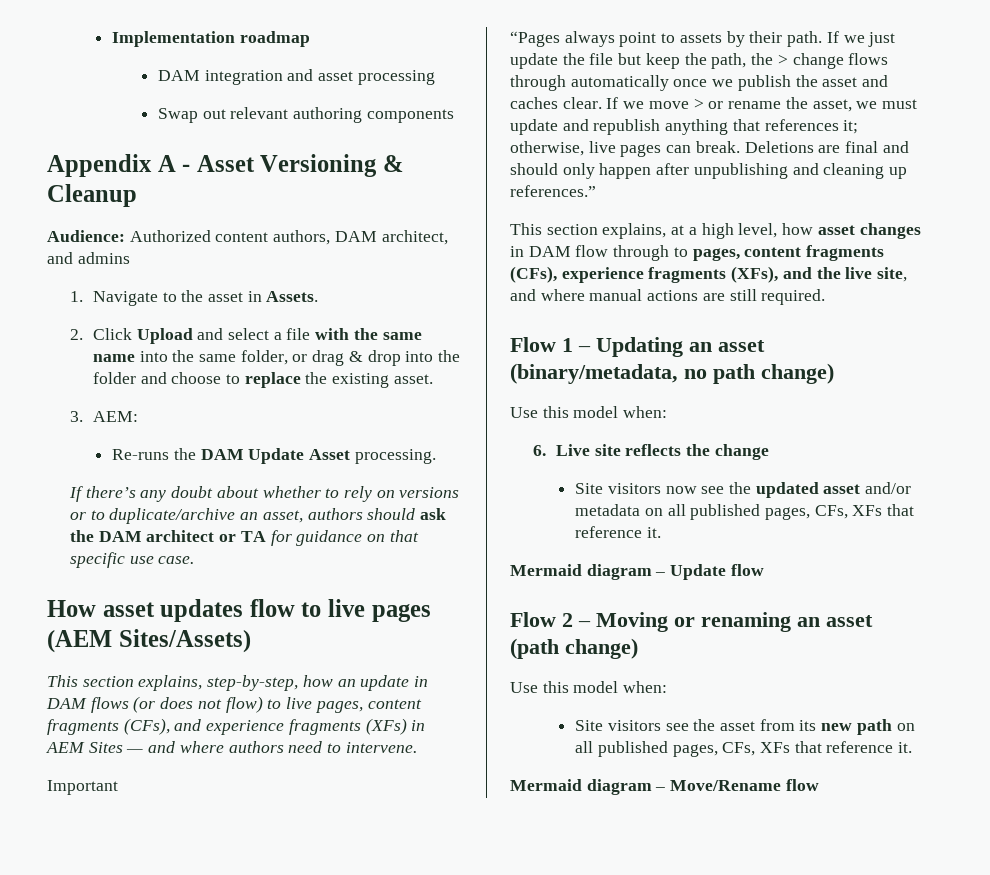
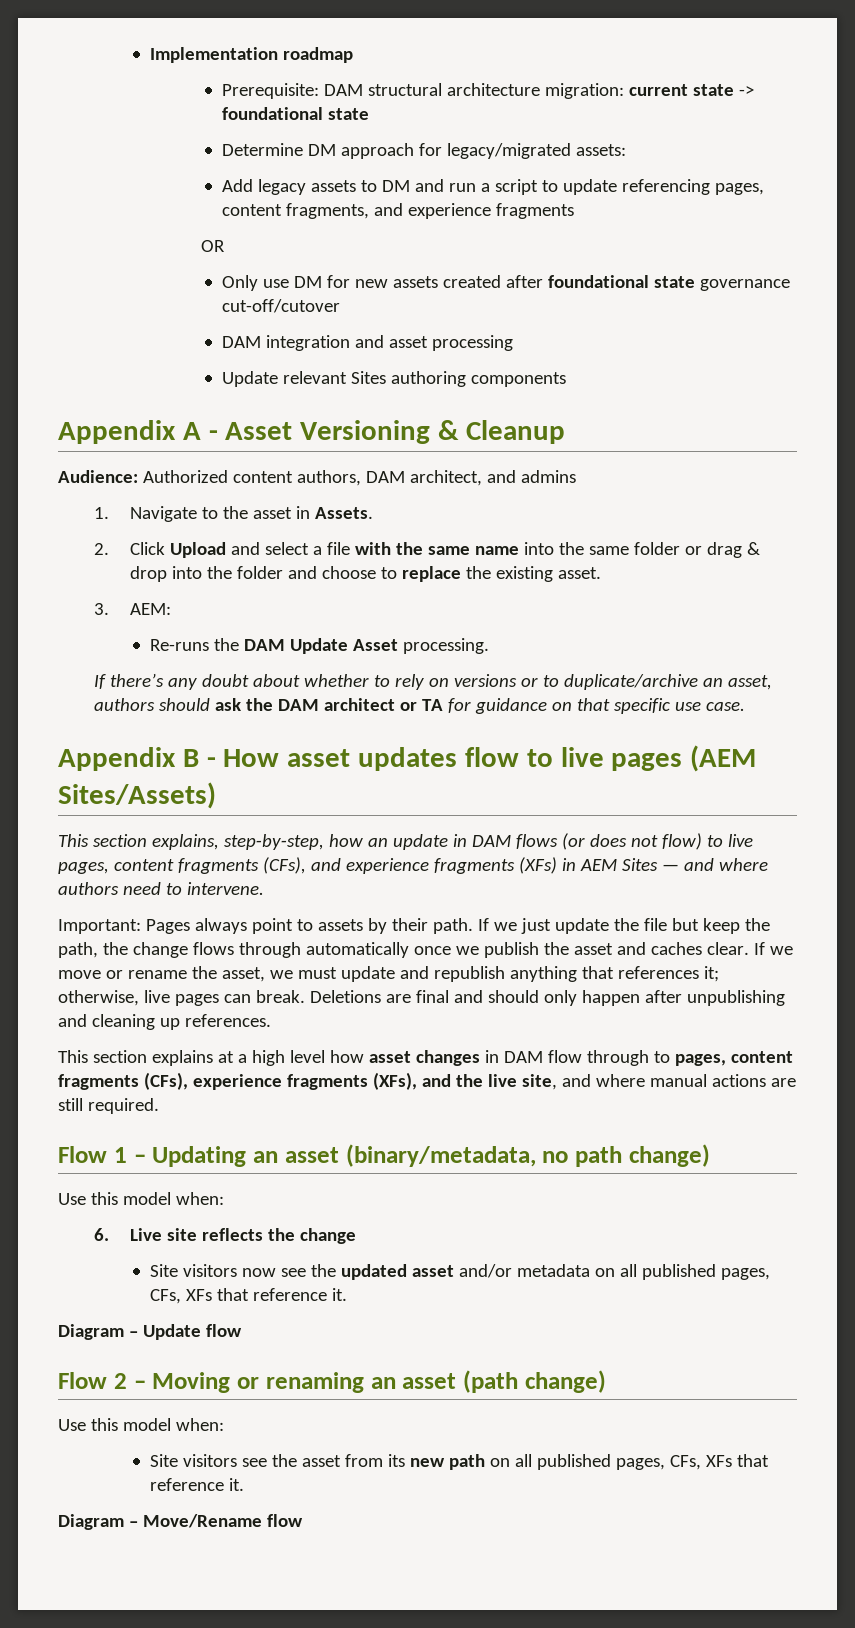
+ Prerequisite: DAM structural architecture migration: current state -> foundational state
+ Determine DM approach for legacy/migrated assets:
+ Add legacy assets to DM and run a script to update referencing pages, content fragments, and experience fragments
+ OR
+ Only use DM for new assets created after foundational state governance cut-off/cutover
- Swap out relevant authoring components
+ Update relevant Sites authoring components
- 2. Click Upload and select a file with the same name into the same folder, or drag & drop into the folder and choose to replace the existing asset.
+ 2. Click Upload and select a file with the same name into the same folder or drag & drop into the folder and choose to replace the existing asset.
- How asset updates flow to live pages (AEM Sites/Assets)
+ Appendix B - How asset updates flow to live pages (AEM Sites/Assets)
- Important
- “Pages always point to assets by their path.
+ Important: Pages always point to assets by their path.
- If we just update the file but keep the path, the > change flows through automatically once we publish the asset and caches clear.
+ If we just update the file but keep the path, the change flows through automatically once we publish the asset and caches clear.
- If we move > or rename the asset, we must update and republish anything that references it; otherwise, live pages can break.
+ If we move or rename the asset, we must update and republish anything that references it; otherwise, live pages can break.
- Deletions are final and should only happen after unpublishing and cleaning up references.”
- This section explains, at a high level, how asset changes in DAM flow through to pages, content fragments (CFs), experience fragments (XFs), and the live site, and where manual actions are still required.
+ Deletions are final and should only happen after unpublishing and cleaning up references.
+ This section explains at a high level how asset changes in DAM flow through to pages, content fragments (CFs), experience fragments (XFs), and the live site, and where manual actions are still required.
- Mermaid diagram – Update flow
+ Diagram – Update flow
- Mermaid diagram – Move/Rename flow
+ Diagram – Move/Rename flow

